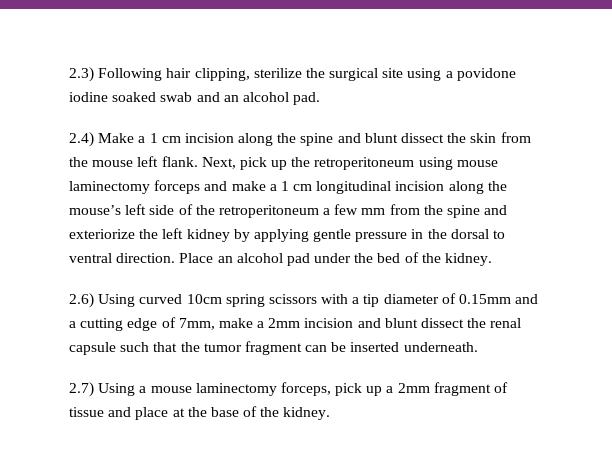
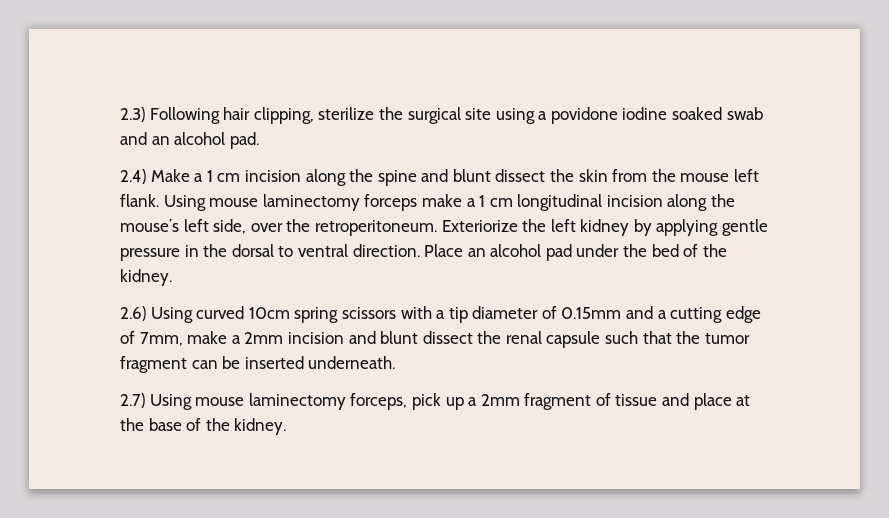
- Next, pick up the retroperitoneum using mouse laminectomy forceps and make a 1 cm longitudinal incision along the mouse’s left side of the retroperitoneum a few mm from the spine and exteriorize the left kidney by applying gentle pressure in the dorsal to ventral direction.
+ Using mouse laminectomy forceps make a 1 cm longitudinal incision along the mouse’s left side, over the retroperitoneum. Exteriorize the left kidney by applying gentle pressure in the dorsal to ventral direction.
- 2.7) Using a mouse laminectomy forceps, pick up a 2mm fragment of tissue and place at the base of the kidney.
+ 2.7) Using mouse laminectomy forceps, pick up a 2mm fragment of tissue and place at the base of the kidney.

